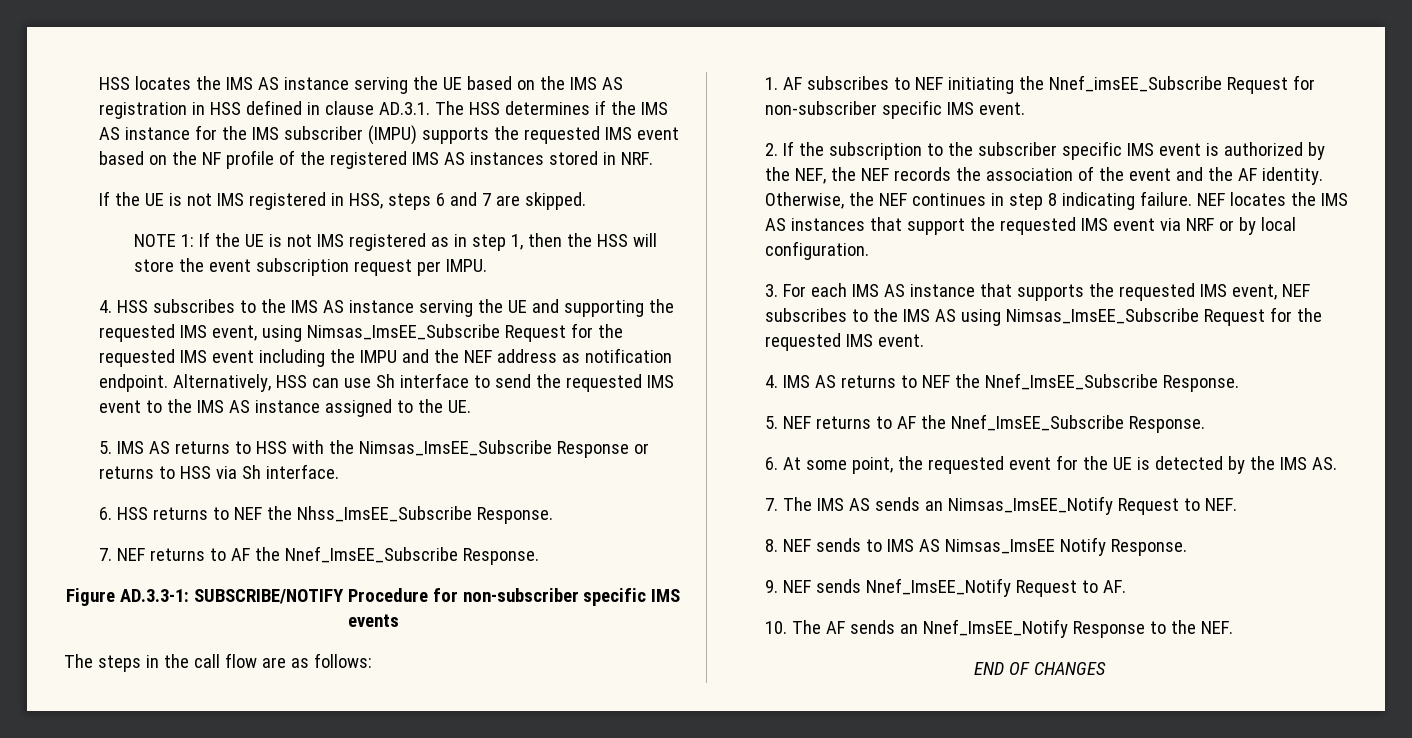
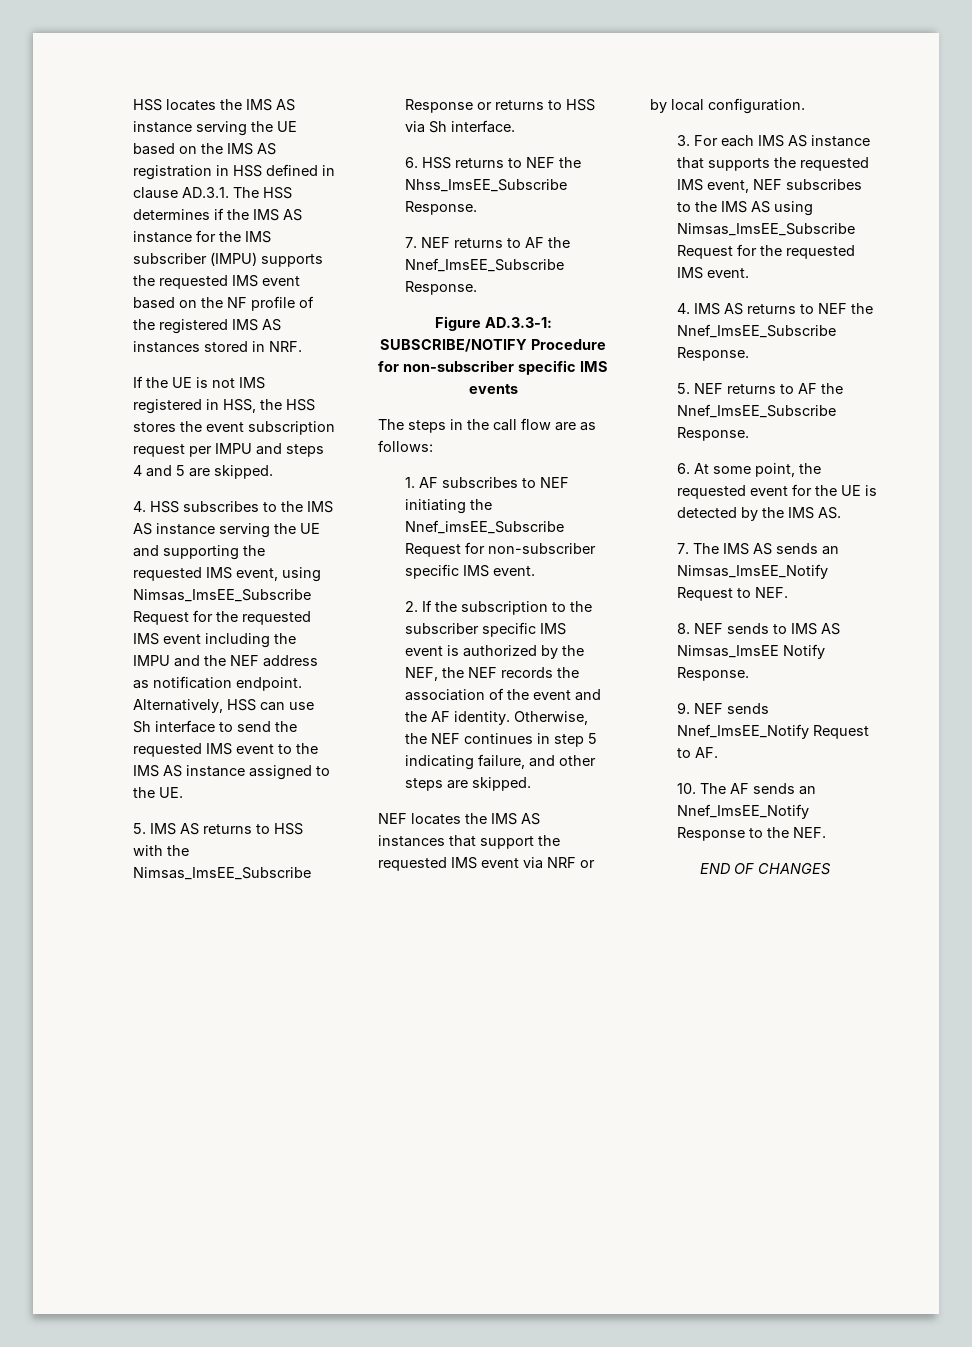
- If the UE is not IMS registered in HSS, steps 6 and 7 are skipped.
- NOTE 1: If the UE is not IMS registered as in step 1, then the HSS will store the event subscription request per IMPU.
+ If the UE is not IMS registered in HSS, the HSS stores the event subscription request per IMPU and steps 4 and 5 are skipped.
- Otherwise, the NEF continues in step 8 indicating failure. NEF locates the IMS AS instances that support the requested IMS event via NRF or by local configuration.
+ Otherwise, the NEF continues in step 5 indicating failure, and other steps are skipped.
+ NEF locates the IMS AS instances that support the requested IMS event via NRF or by local configuration.

